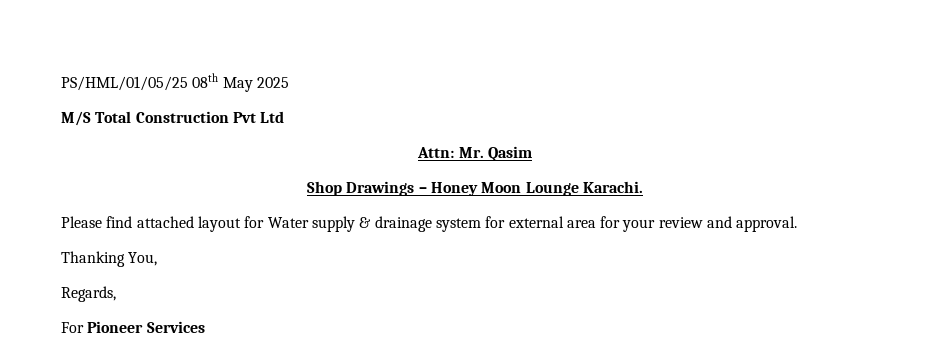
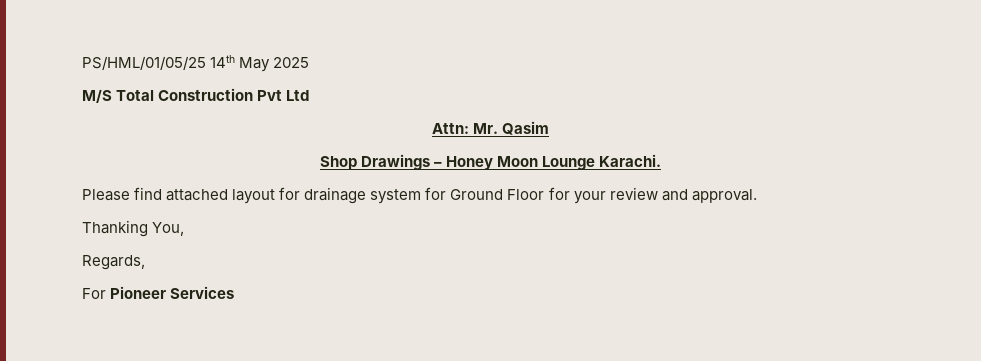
- PS/HML/01/05/25 08th May 2025
+ PS/HML/01/05/25 14th May 2025
- Please find attached layout for Water supply & drainage system for external area for your review and approval.
+ Please find attached layout for drainage system for Ground Floor for your review and approval.

